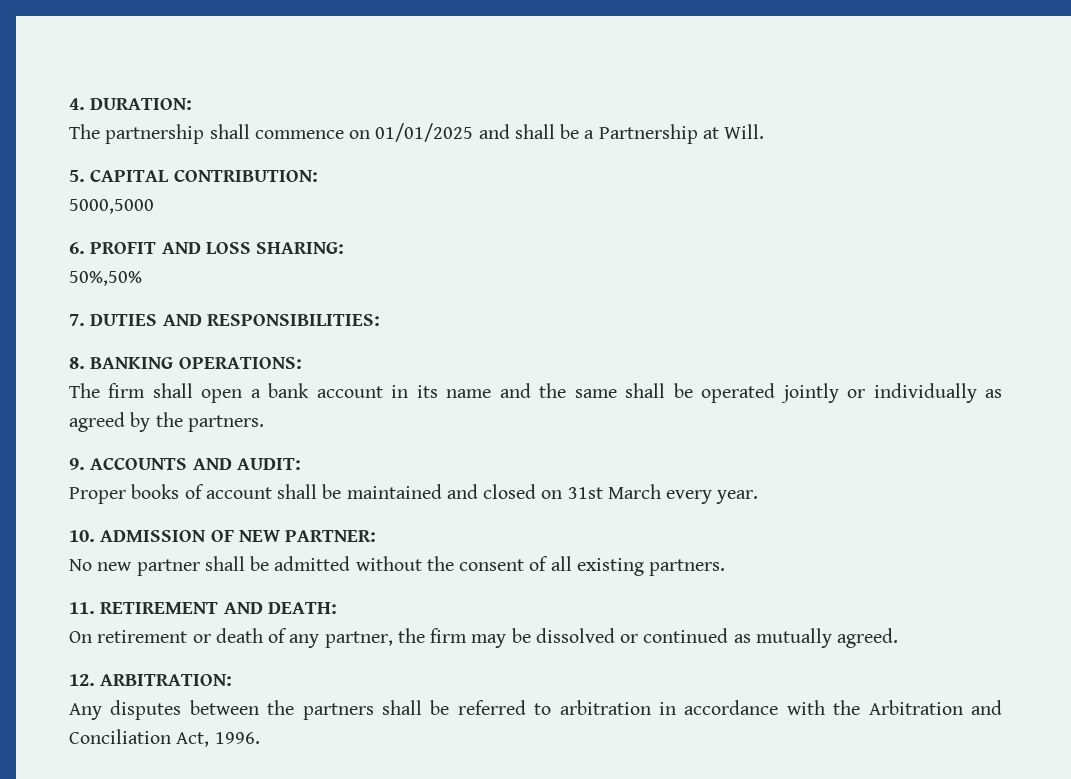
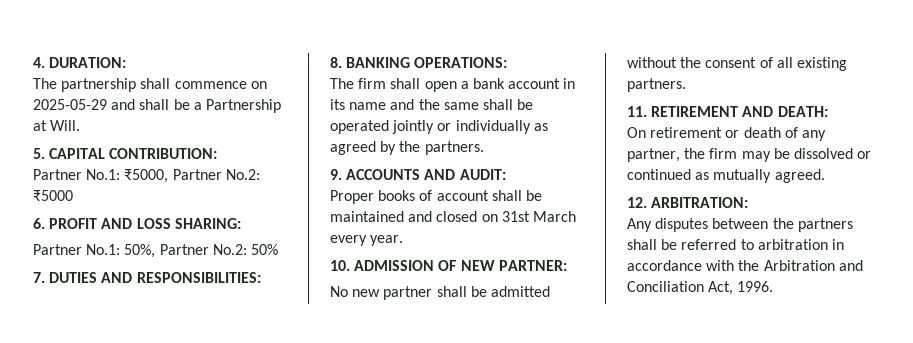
- The partnership shall commence on 01/01/2025 and shall be a Partnership at Will.
+ The partnership shall commence on 2025-05-29 and shall be a Partnership at Will.
- 5000,5000
+ Partner No.1: ₹5000, Partner No.2: ₹5000
- 50%,50%
+ Partner No.1: 50%, Partner No.2: 50%

